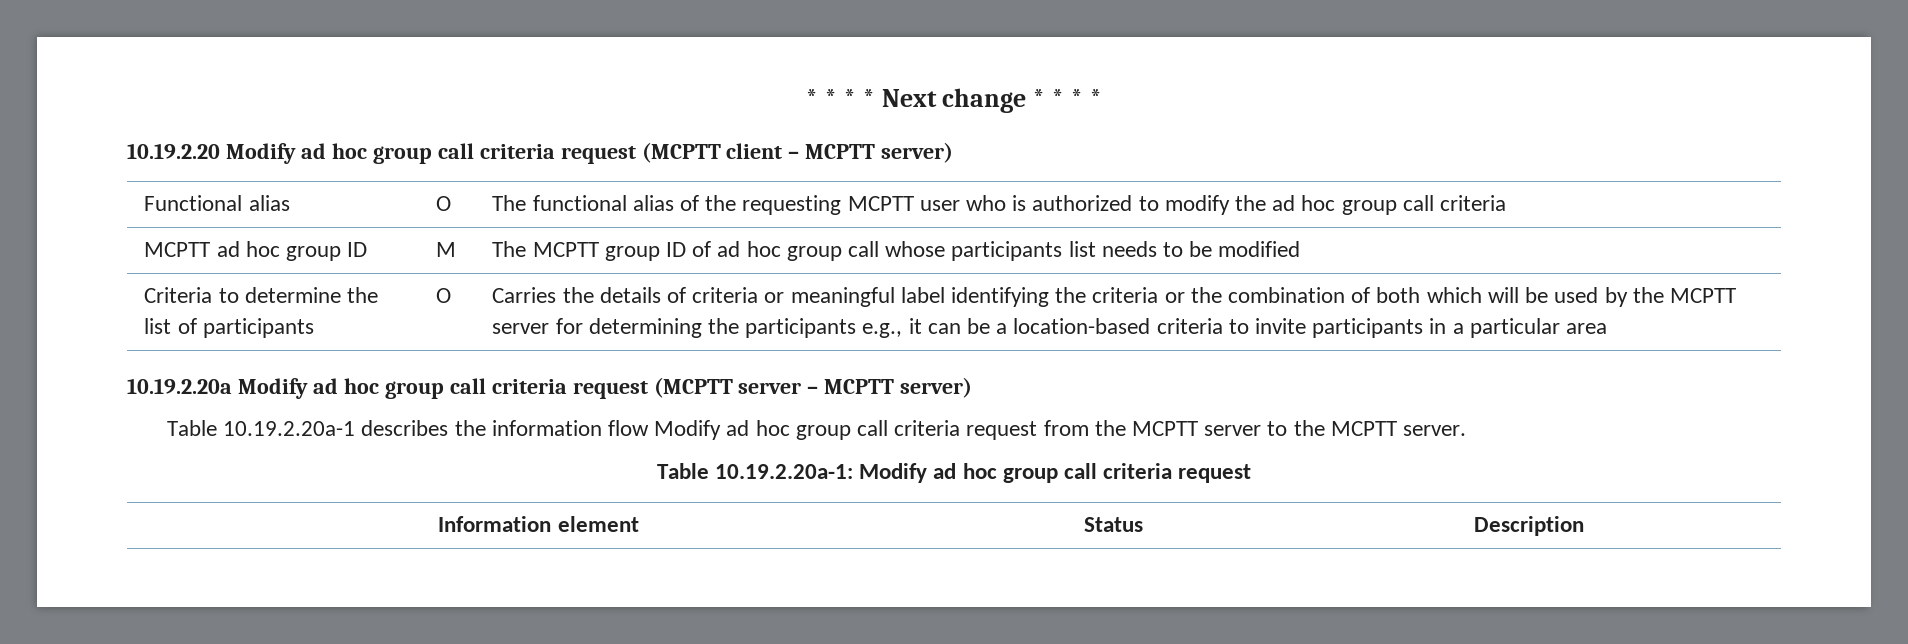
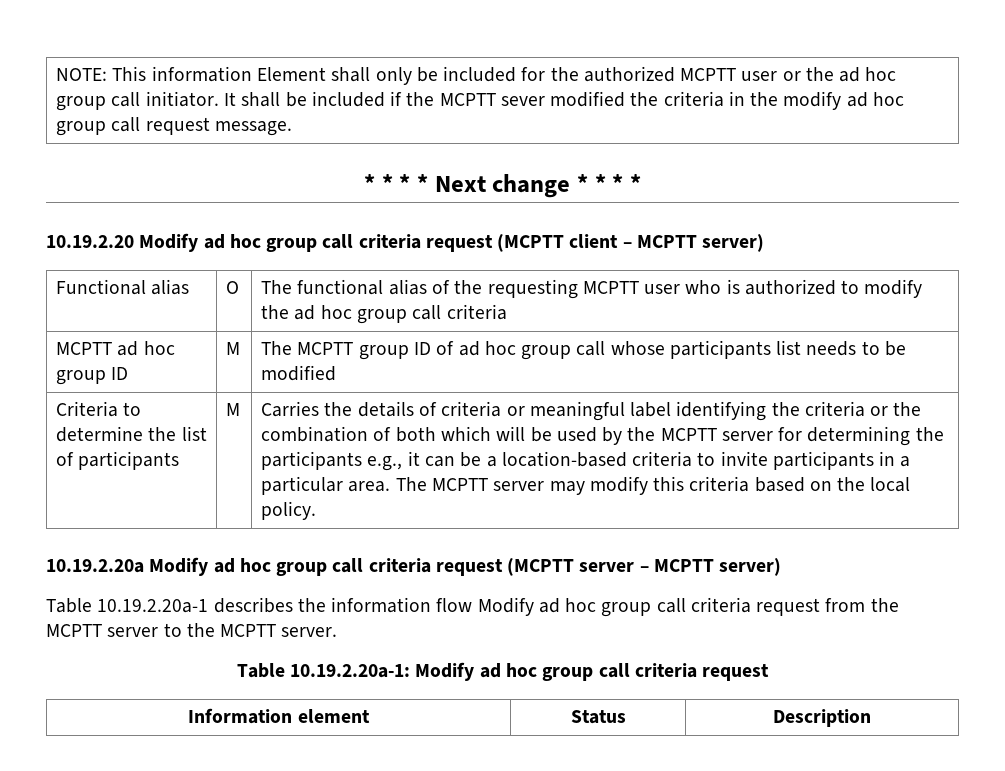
+ NOTE: This information Element shall only be included for the authorized MCPTT user or the ad hoc group call initiator. It shall be included if the MCPTT sever modified the criteria in the modify ad hoc group call request message.
- Criteria to determine the list of participants | O
+ Criteria to determine the list of participants | M
- Carries the details of criteria or meaningful label identifying the criteria or the combination of both which will be used by the MCPTT server for determining the participants e.g., it can be a location-based criteria to invite participants in a particular area
+ Carries the details of criteria or meaningful label identifying the criteria or the combination of both which will be used by the MCPTT server for determining the participants e.g., it can be a location-based criteria to invite participants in a particular area. The MCPTT server may modify this criteria based on the local policy.

